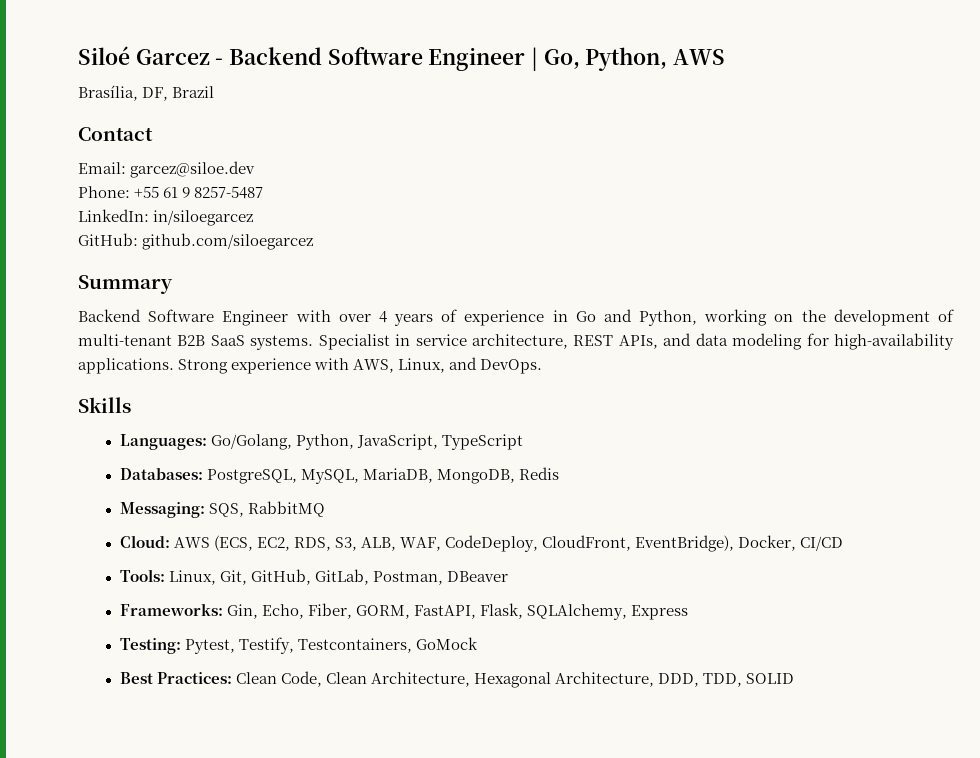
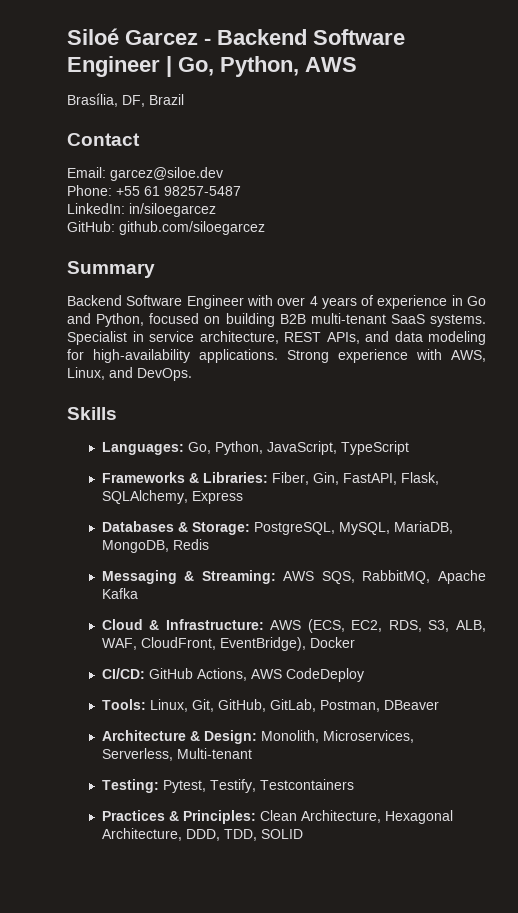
- Phone: +55 61 9 8257-5487
+ Phone: +55 61 98257-5487
- Backend Software Engineer with over 4 years of experience in Go and Python, working on the development of multi-tenant B2B SaaS systems.
+ Backend Software Engineer with over 4 years of experience in Go and Python, focused on building B2B multi-tenant SaaS systems.
- Languages: Go/Golang, Python, JavaScript, TypeScript
+ Languages: Go, Python, JavaScript, TypeScript
- Databases: PostgreSQL, MySQL, MariaDB, MongoDB, Redis
+ Frameworks & Libraries: Fiber, Gin, FastAPI, Flask, SQLAlchemy, Express
+ Databases & Storage: PostgreSQL, MySQL, MariaDB, MongoDB, Redis
- Messaging: SQS, RabbitMQ
- Cloud: AWS (ECS, EC2, RDS, S3, ALB, WAF, CodeDeploy, CloudFront, EventBridge), Docker, CI/CD
+ Messaging & Streaming: AWS SQS, RabbitMQ, Apache Kafka
+ Cloud & Infrastructure: AWS (ECS, EC2, RDS, S3, ALB, WAF, CloudFront, EventBridge), Docker
+ CI/CD: GitHub Actions, AWS CodeDeploy
- Frameworks: Gin, Echo, Fiber, GORM, FastAPI, Flask, SQLAlchemy, Express
- Testing: Pytest, Testify, Testcontainers, GoMock
- Best Practices: Clean Code, Clean Architecture, Hexagonal Architecture, DDD, TDD, SOLID
+ Architecture & Design: Monolith, Microservices, Serverless, Multi-tenant
+ Testing: Pytest, Testify, Testcontainers
+ Practices & Principles: Clean Architecture, Hexagonal Architecture, DDD, TDD, SOLID

